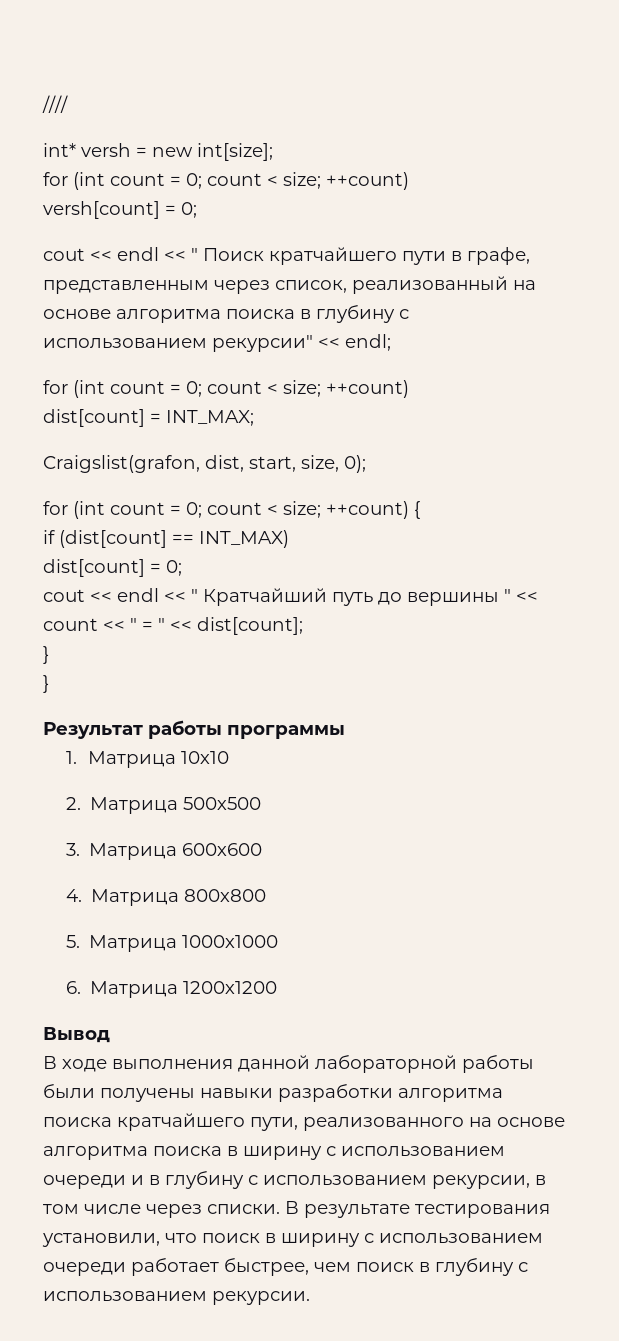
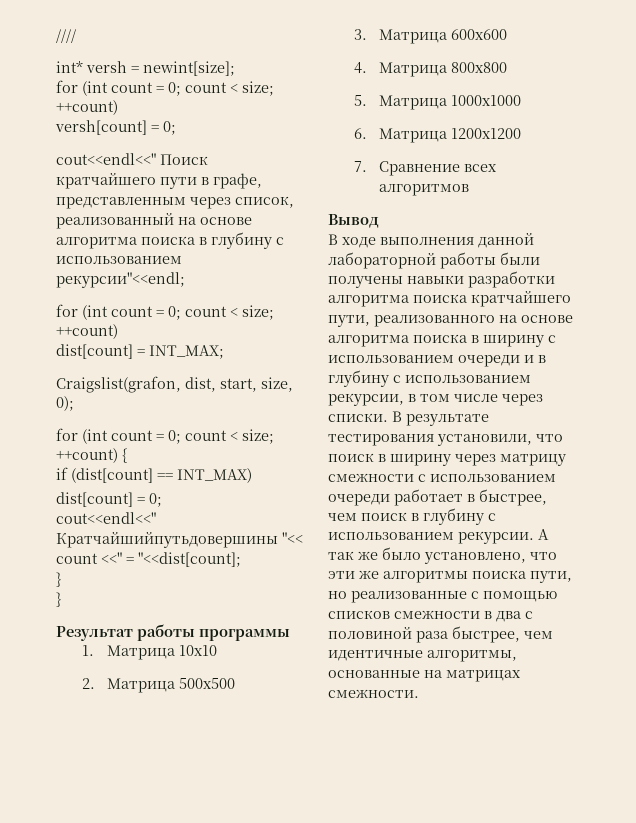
- int* versh = new int[size];
+ int* versh = newint[size];
- cout << endl << " Поиск кратчайшего пути в графе, представленным через список, реализованный на основе алгоритма поиска в глубину с использованием рекурсии" << endl;
+ cout<<endl<<" Поиск кратчайшего пути в графе, представленным через список, реализованный на основе алгоритма поиска в глубину с использованием рекурсии"<<endl;
- cout << endl << " Кратчайший путь до вершины " << count << " = " << dist[count];
+ cout<<endl<<" Кратчайшийпутьдовершины "<< count <<" = "<<dist[count];
+ 7. Сравнение всех алгоритмов
- В результате тестирования установили, что поиск в ширину с использованием очереди работает быстрее, чем поиск в глубину с использованием рекурсии.
+ В результате тестирования установили, что поиск в ширину через матрицу смежности с использованием очереди работает в быстрее, чем поиск в глубину с использованием рекурсии.
+ А так же было установлено, что эти же алгоритмы поиска пути, но реализованные с помощью списков смежности в два с половиной раза быстрее, чем идентичные алгоритмы, основанные на матрицах смежности.

